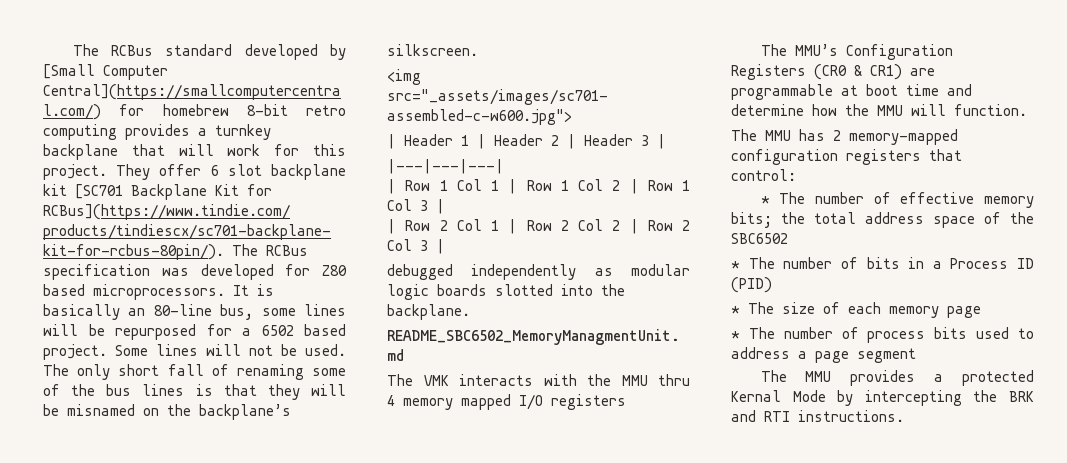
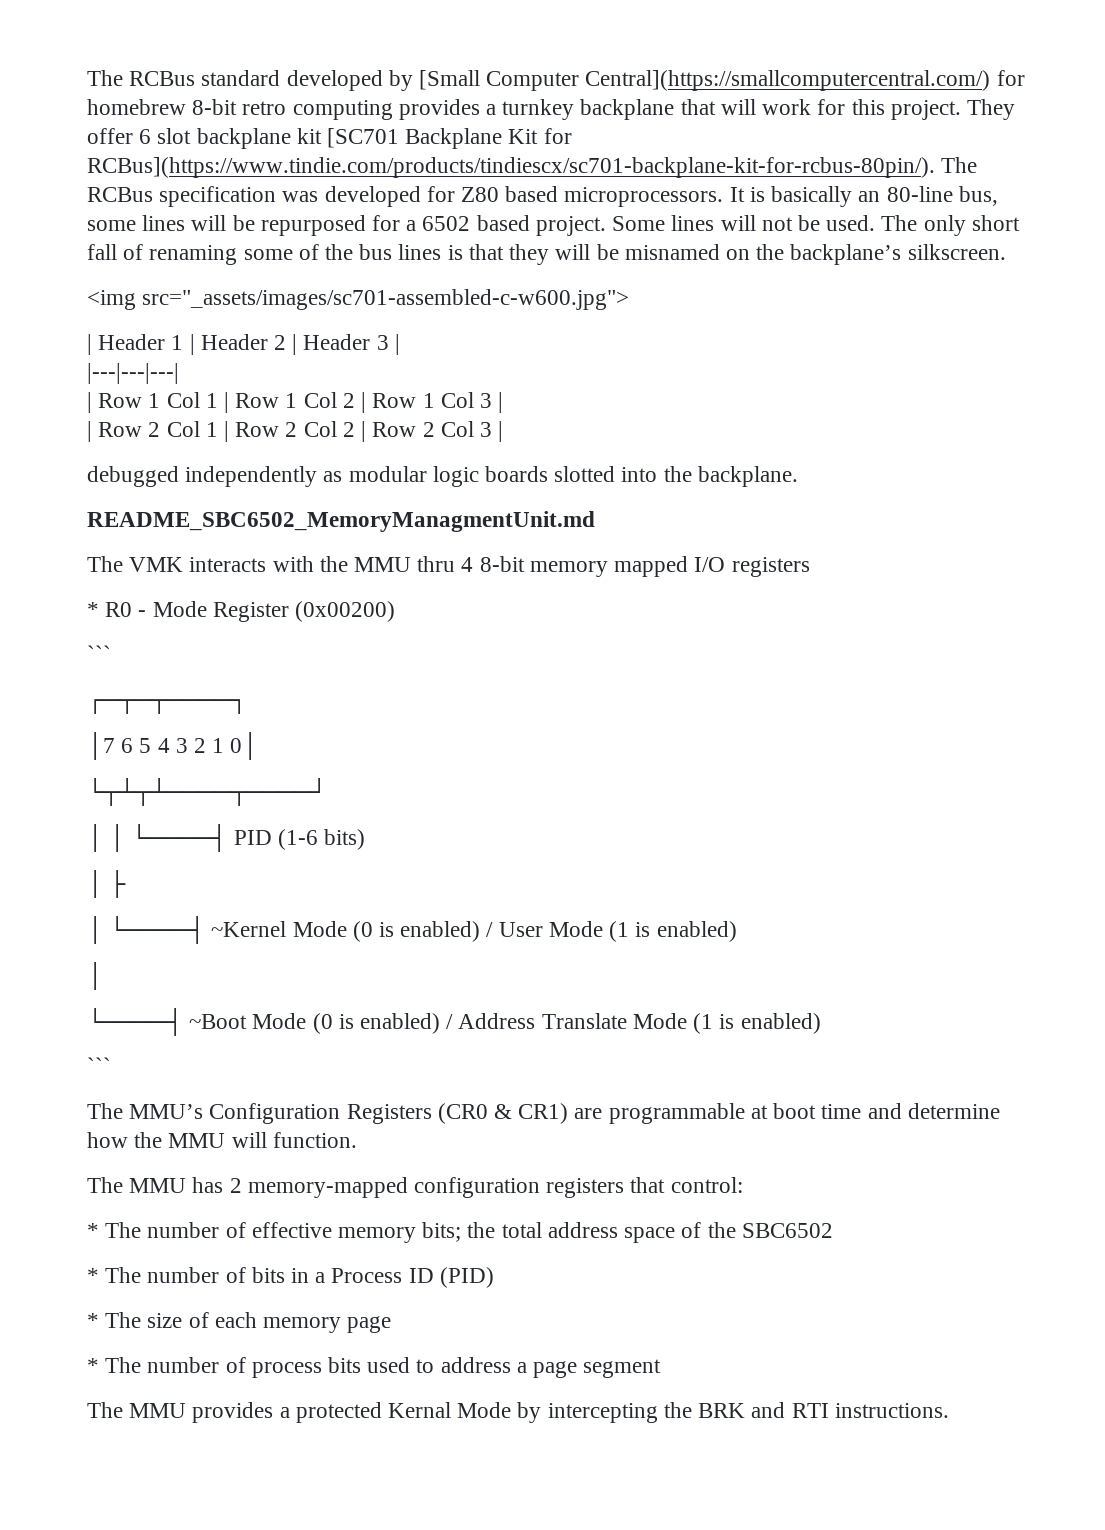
- The VMK interacts with the MMU thru 4 memory mapped I/O registers
+ The VMK interacts with the MMU thru 4 8-bit memory mapped I/O registers
+ * R0 - Mode Register (0x00200)
+ ```
+ ┌─┬─┬────┐
+ │7 6 5 4 3 2 1 0│
+ └┬┴┬┴────┬────┘
+ │ │ └────┤ PID (1-6 bits)
+ │ ├
+ │ └────┤ ~Kernel Mode (0 is enabled) / User Mode (1 is enabled)
+ │
+ └────┤ ~Boot Mode (0 is enabled) / Address Translate Mode (1 is enabled)
+ ```

